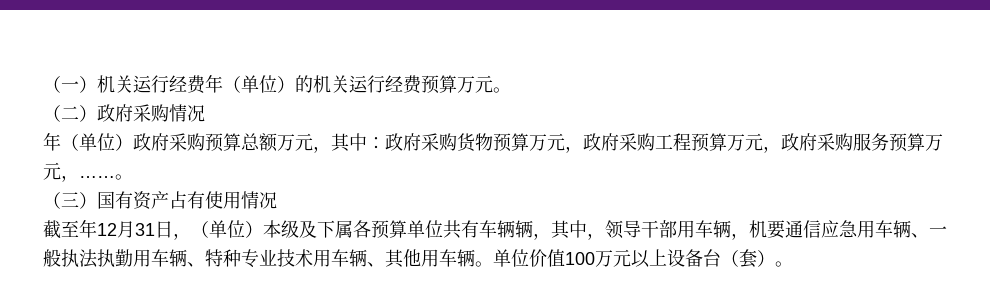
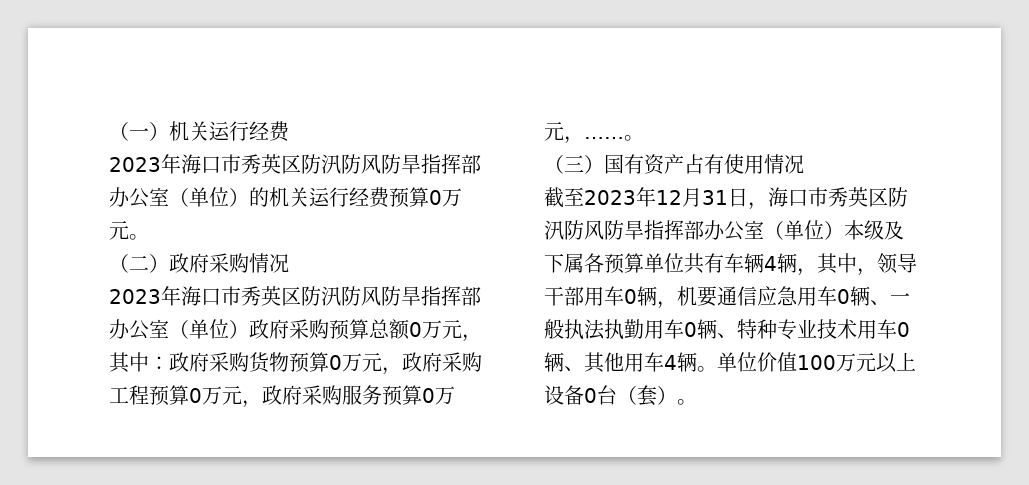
- （一）机关运行经费年（单位）的机关运行经费预算万元。
+ （一）机关运行经费
+ 2023年海口市秀英区防汛防风防旱指挥部办公室（单位）的机关运行经费预算0万元。
- 年（单位）政府采购预算总额万元，其中：政府采购货物预算万元，政府采购工程预算万元，政府采购服务预算万元，……
+ 2023年海口市秀英区防汛防风防旱指挥部办公室（单位）政府采购预算总额0万元，其中：政府采购货物预算0万元，政府采购工程预算0万元，政府采购服务预算0万元，……
- 截至年12月31日，（单位）本级及下属各预算单位共有车辆辆，其中，领导干部用车辆，机要通信应急用车辆、一般执法执勤用车辆、特种专业技术用车辆、其他用车辆。
+ 截至2023年12月31日，海口市秀英区防汛防风防旱指挥部办公室（单位）本级及下属各预算单位共有车辆4辆，其中，领导干部用车0辆，机要通信应急用车0辆、一般执法执勤用车0辆、特种专业技术用车0辆、其他用车4辆。
- 单位价值100万元以上设备台（套）。
+ 单位价值100万元以上设备0台（套）。

